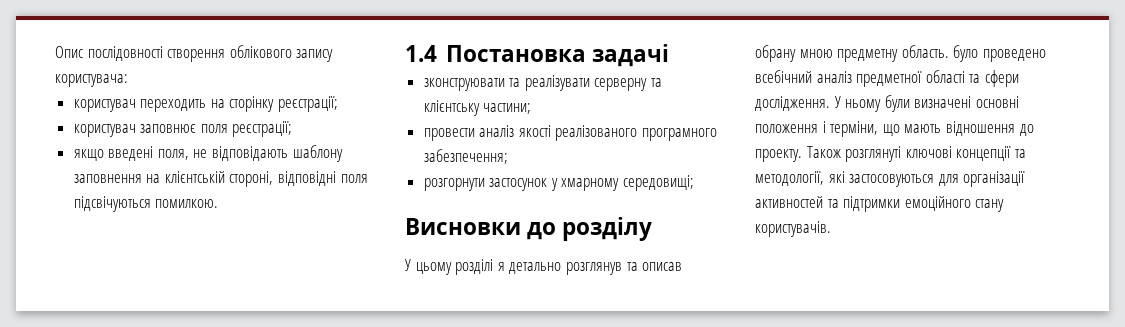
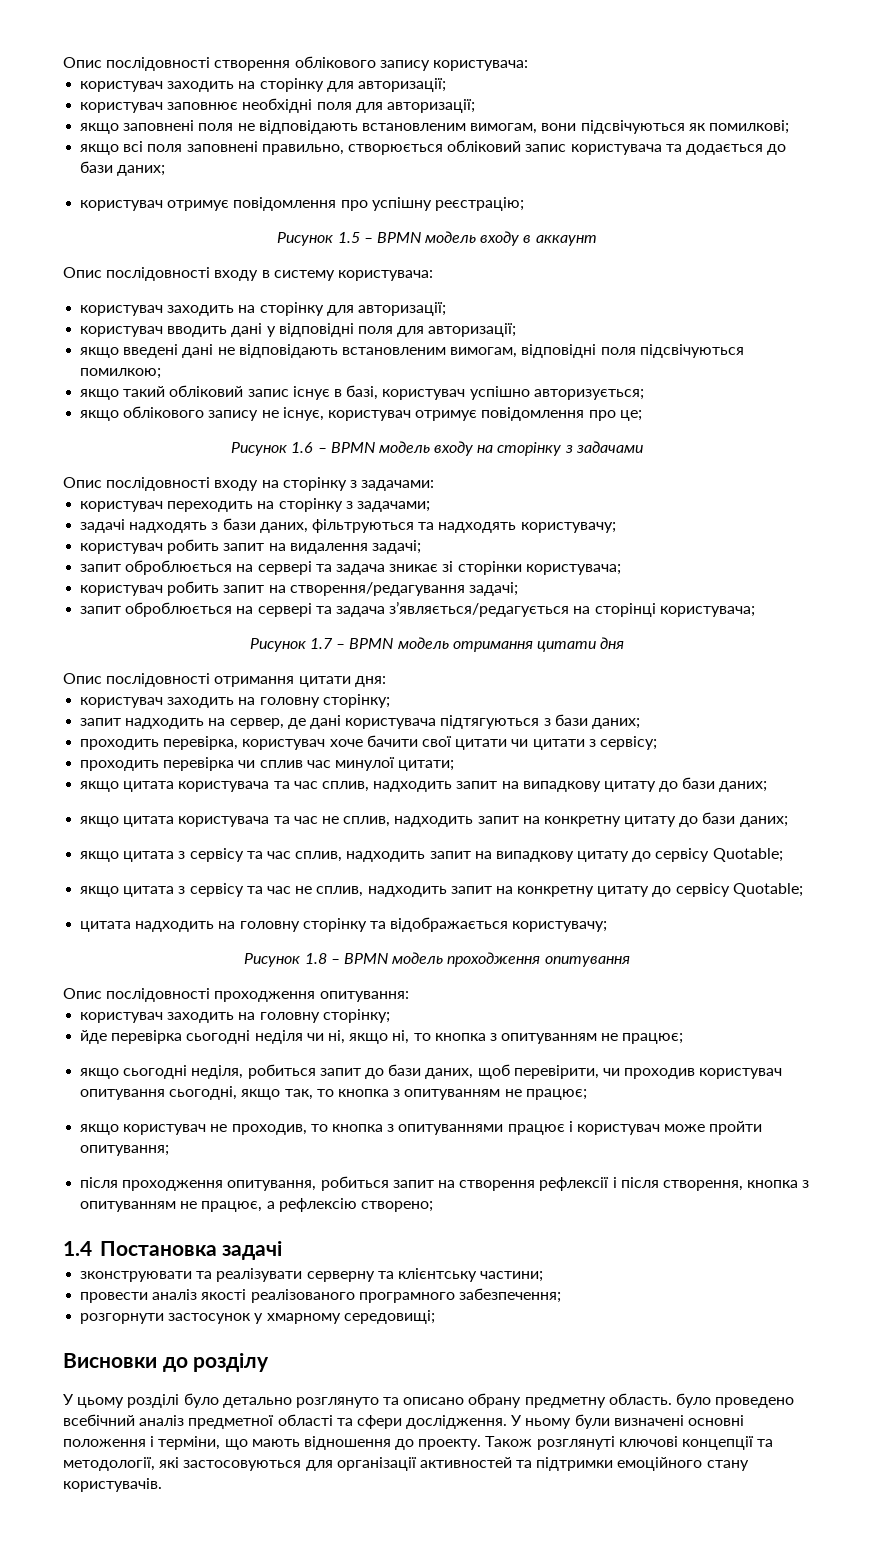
  Опис послідовності створення облікового запису користувача:
- користувач переходить на сторінку реєстрації;
- користувач заповнює поля реєстрації;
- якщо введені поля, не відповідають шаблону заповнення на клієнтській стороні, відповідні поля підсвічуються помилкою.
+ користувач заходить на сторінку для авторизації;
+ користувач заповнює необхідні поля для авторизації;
+ якщо заповнені поля не відповідають встановленим вимогам, вони підсвічуються як помилкові;
+ якщо всі поля заповнені правильно, створюється обліковий запис користувача та додається до бази даних;
+ користувач отримує повідомлення про успішну реєстрацію;
+ Рисунок 1.5 – BPMN модель входу в аккаунт
+ Опис послідовності входу в систему користувача:
+ користувач заходить на сторінку для авторизації;
+ користувач вводить дані у відповідні поля для авторизації;
+ якщо введені дані не відповідають встановленим вимогам, відповідні поля підсвічуються помилкою;
+ якщо такий обліковий запис існує в базі, користувач успішно авторизується;
+ якщо облікового запису не існує, користувач отримує повідомлення про це;
+ Рисунок 1.6 – BPMN модель входу на сторінку з задачами
+ Опис послідовності входу на сторінку з задачами:
+ користувач переходить на сторінку з задачами;
+ задачі надходять з бази даних, фільтруються та надходять користувачу;
+ користувач робить запит на видалення задачі;
+ запит оброблюється на сервері та задача зникає зі сторінки користувача;
+ користувач робить запит на створення/редагування задачі;
+ запит оброблюється на сервері та задача з’являється/редагується на сторінці користувача;
+ Рисунок 1.7 – BPMN модель отримання цитати дня
+ Опис послідовності отримання цитати дня:
+ користувач заходить на головну сторінку;
+ запит надходить на сервер, де дані користувача підтягуються з бази даних;
+ проходить перевірка, користувач хоче бачити свої цитати чи цитати з сервісу;
+ проходить перевірка чи сплив час минулої цитати;
+ якщо цитата користувача та час сплив, надходить запит на випадкову цитату до бази даних;
+ якщо цитата користувача та час не сплив, надходить запит на конкретну цитату до бази даних;
+ якщо цитата з сервісу та час сплив, надходить запит на випадкову цитату до сервісу Quotable;
+ якщо цитата з сервісу та час не сплив, надходить запит на конкретну цитату до сервісу Quotable;
+ цитата надходить на головну сторінку та відображається користувачу;
+ Рисунок 1.8 – BPMN модель проходження опитування
+ Опис послідовності проходження опитування:
+ користувач заходить на головну сторінку;
+ йде перевірка сьогодні неділя чи ні, якщо ні, то кнопка з опитуванням не працює;
+ якщо сьогодні неділя, робиться запит до бази даних, щоб перевірити, чи проходив користувач опитування сьогодні, якщо так, то кнопка з опитуванням не працює;
+ якщо користувач не проходив, то кнопка з опитуваннями працює і користувач може пройти опитування;
+ після проходження опитування, робиться запит на створення рефлексії і після створення, кнопка з опитуванням не працює, а рефлексію створено;
- У цьому розділі я детально розглянув та описав обрану мною предметну область. було проведено всебічний аналіз предметної області та сфери дослідження.
+ У цьому розділі було детально розглянуто та описано обрану предметну область. було проведено всебічний аналіз предметної області та сфери дослідження.

